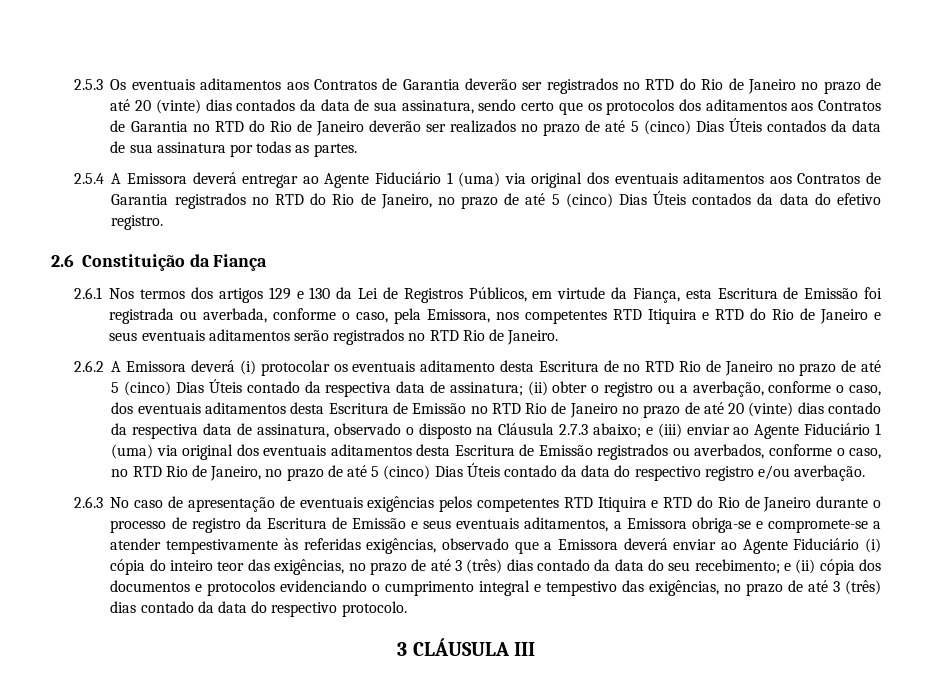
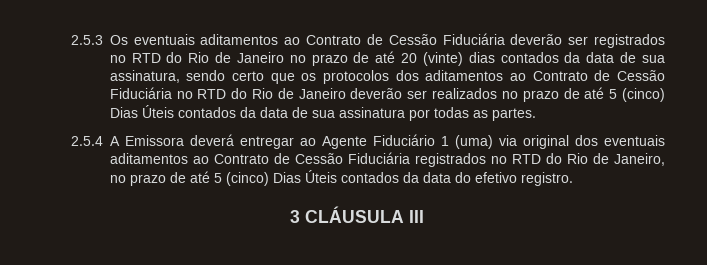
- 2.5.3 Os eventuais aditamentos aos Contratos de Garantia deverão ser registrados no RTD do Rio de Janeiro no prazo de até 20 (vinte) dias contados da data de sua assinatura, sendo certo que os protocolos dos aditamentos aos Contratos de Garantia no RTD do Rio de Janeiro deverão ser realizados no prazo de até 5 (cinco) Dias Úteis contados da data de sua assinatura por todas as partes.
+ 2.5.3 Os eventuais aditamentos ao Contrato de Cessão Fiduciária deverão ser registrados no RTD do Rio de Janeiro no prazo de até 20 (vinte) dias contados da data de sua assinatura, sendo certo que os protocolos dos aditamentos ao Contrato de Cessão Fiduciária no RTD do Rio de Janeiro deverão ser realizados no prazo de até 5 (cinco) Dias Úteis contados da data de sua assinatura por todas as partes.
- 2.5.4 A Emissora deverá entregar ao Agente Fiduciário 1 (uma) via original dos eventuais aditamentos aos Contratos de Garantia registrados no RTD do Rio de Janeiro, no prazo de até 5 (cinco) Dias Úteis contados da data do efetivo registro.
+ 2.5.4 A Emissora deverá entregar ao Agente Fiduciário 1 (uma) via original dos eventuais aditamentos ao Contrato de Cessão Fiduciária registrados no RTD do Rio de Janeiro, no prazo de até 5 (cinco) Dias Úteis contados da data do efetivo registro.
- 2.6 Constituição da Fiança
- 2.6.1 Nos termos dos artigos 129 e 130 da Lei de Registros Públicos, em virtude da Fiança, esta Escritura de Emissão foi registrada ou averbada, conforme o caso, pela Emissora, nos competentes RTD Itiquira e RTD do Rio de Janeiro e seus eventuais aditamentos serão registrados no RTD Rio de Janeiro.
- 2.6.2 A Emissora deverá (i) protocolar os eventuais aditamento desta Escritura de no RTD Rio de Janeiro no prazo de até 5 (cinco) Dias Úteis contado da respectiva data de assinatura; (ii) obter o registro ou a averbação, conforme o caso, dos eventuais aditamentos desta Escritura de Emissão no RTD Rio de Janeiro no prazo de até 20 (vinte) dias contado da respectiva data de assinatura, observado o disposto na Cláusula 2.7.3 abaixo; e (iii) enviar ao Agente Fiduciário 1 (uma) via original dos eventuais aditamentos desta Escritura de Emissão registrados ou averbados, conforme o caso, no RTD Rio de Janeiro, no prazo de até 5 (cinco) Dias Úteis contado da data do respectivo registro e/ou averbação.
- 2.6.3 No caso de apresentação de eventuais exigências pelos competentes RTD Itiquira e RTD do Rio de Janeiro durante o processo de registro da Escritura de Emissão e seus eventuais aditamentos, a Emissora obriga-se e compromete-se a atender tempestivamente às referidas exigências, observado que a Emissora deverá enviar ao Agente Fiduciário (i) cópia do inteiro teor das exigências, no prazo de até 3 (três) dias contado da data do seu recebimento; e (ii) cópia dos documentos e protocolos evidenciando o cumprimento integral e tempestivo das exigências, no prazo de até 3 (três) dias contado da data do respectivo protocolo.

